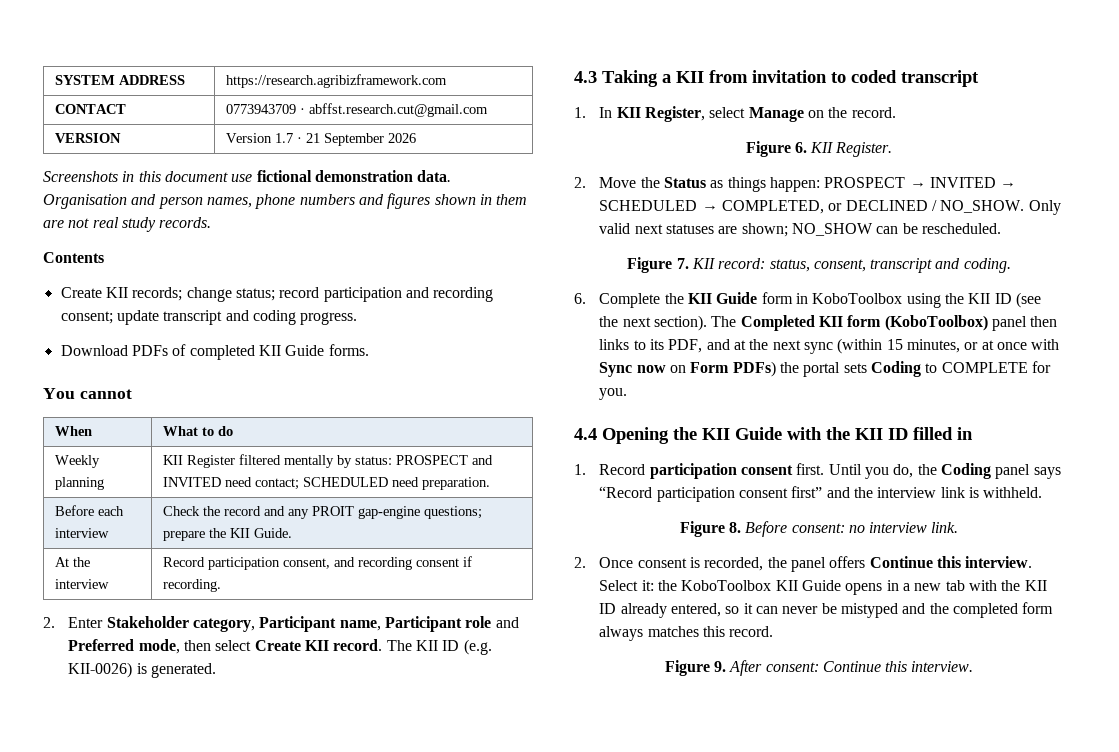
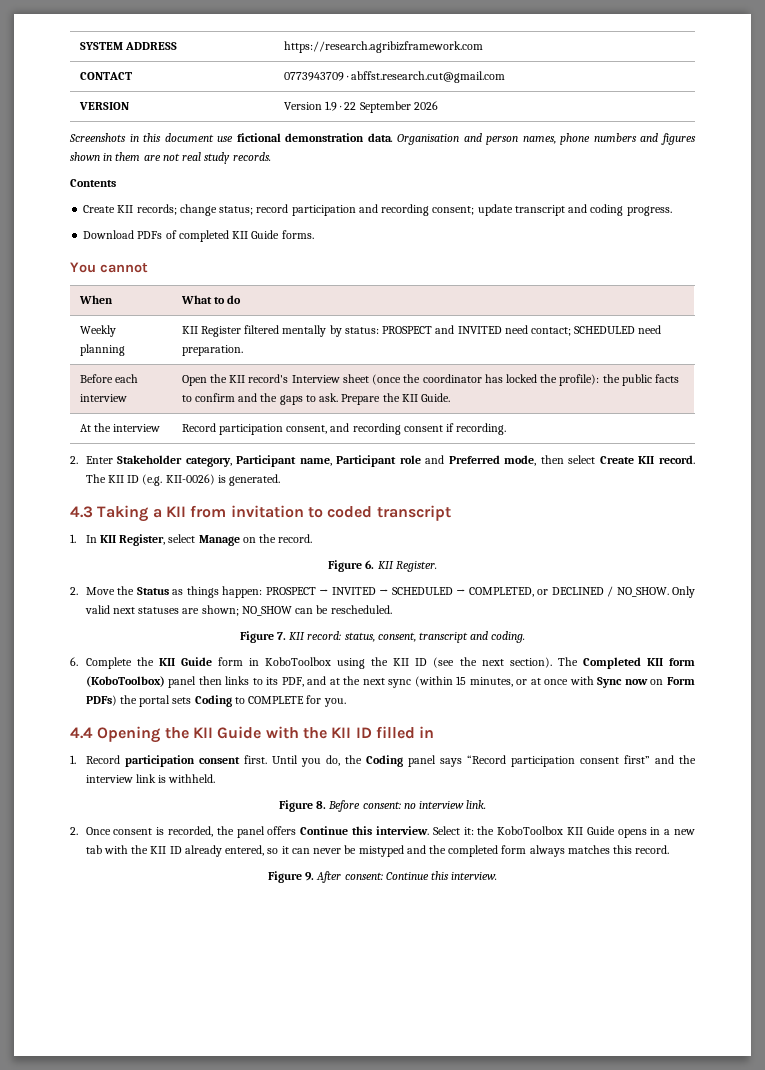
- VERSION | Version 1.7 · 21 September 2026
+ VERSION | Version 1.9 · 22 September 2026
- Before each interview | Check the record and any PROIT gap-engine questions; prepare the KII Guide.
+ Before each interview | Open the KII record's Interview sheet (once the coordinator has locked the profile): the public facts to confirm and the gaps to ask. Prepare the KII Guide.

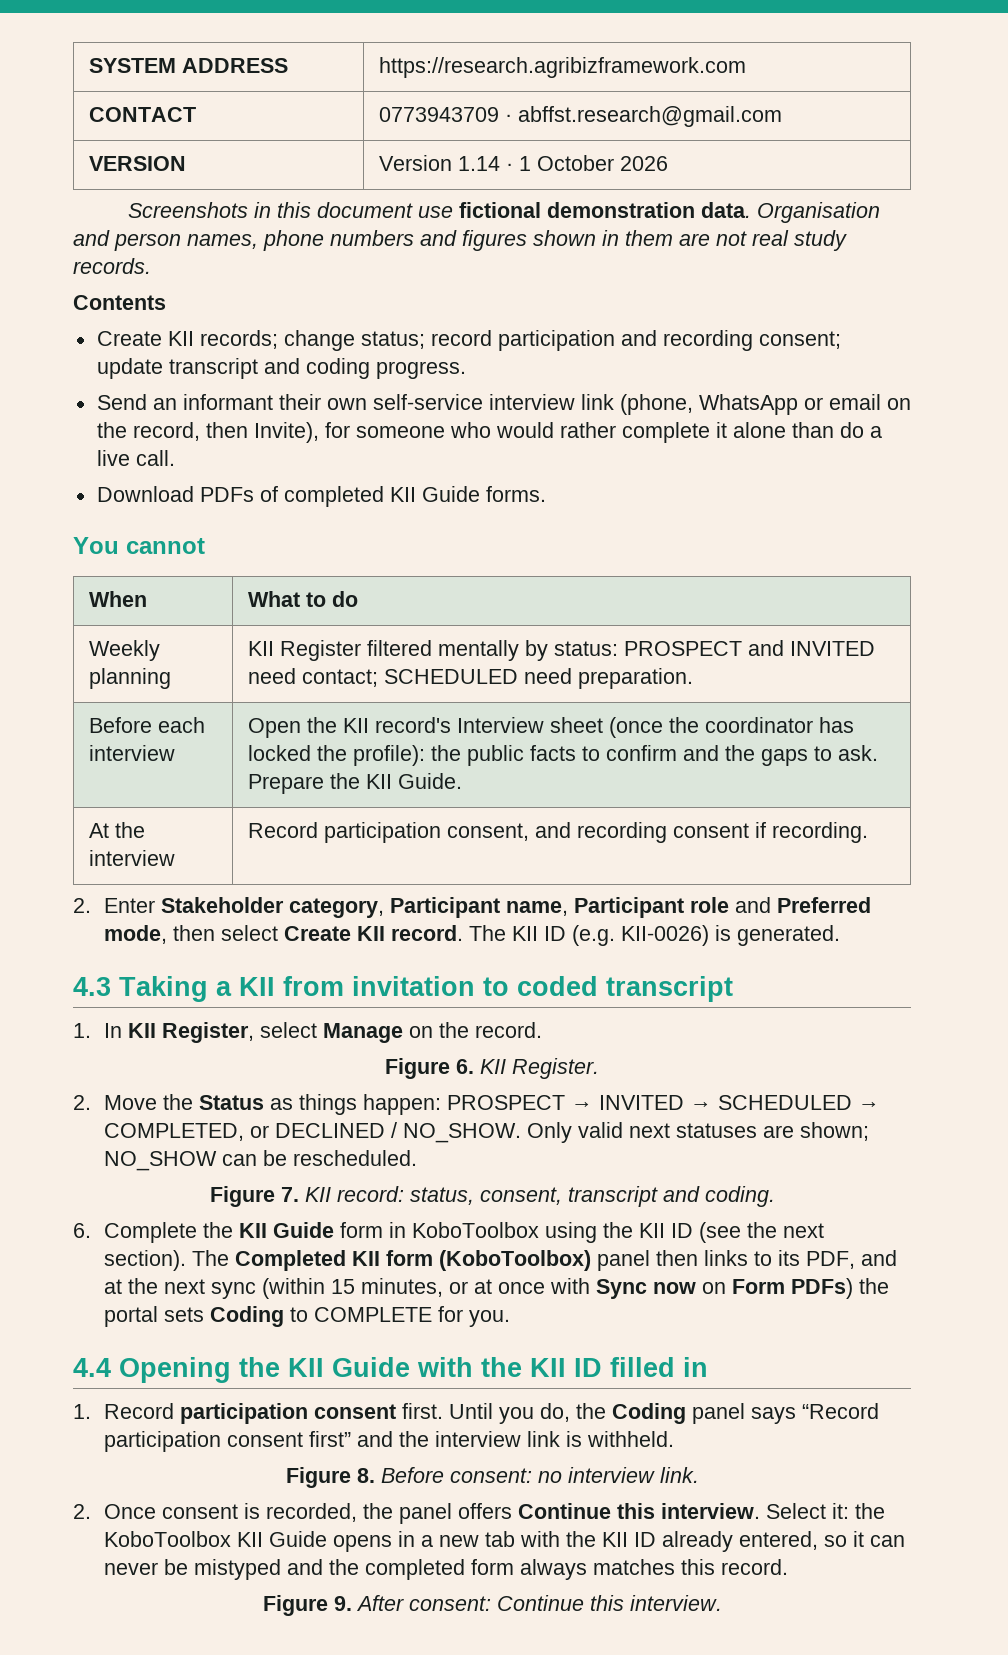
- CONTACT | 0773943709 · abffst.research.cut@gmail.com
+ CONTACT | 0773943709 · abffst.research@gmail.com
- VERSION | Version 1.9 · 22 September 2026
+ VERSION | Version 1.14 · 1 October 2026
+ Send an informant their own self-service interview link (phone, WhatsApp or email on the record, then Invite), for someone who would rather complete it alone than do a live call.

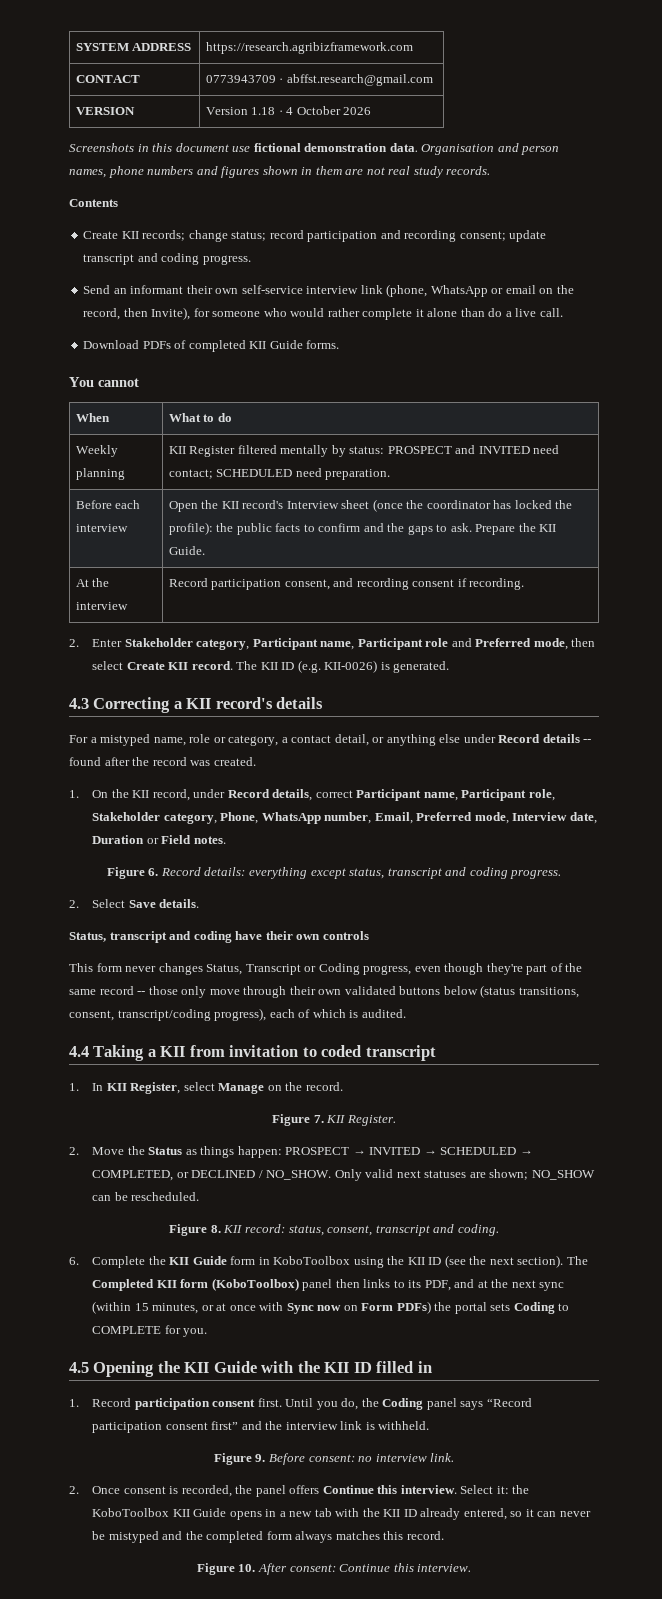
- VERSION | Version 1.14 · 1 October 2026
+ VERSION | Version 1.18 · 4 October 2026
- 4.3 Taking a KII from invitation to coded transcript
+ 4.3 Correcting a KII record's details
+ For a mistyped name, role or category, a contact detail, or anything else under Record details -- found after the record was created.
+ 1. On the KII record, under Record details, correct Participant name, Participant role, Stakeholder category, Phone, WhatsApp number, Email, Preferred mode, Interview date, Duration or Field notes.
+ Figure 6. Record details: everything except status, transcript and coding progress.
+ 2. Select Save details.
+ Status, transcript and coding have their own controls
+ This form never changes Status, Transcript or Coding progress, even though they're part of the same record -- those only move through their own validated buttons below (status transitions, consent, transcript/coding progress), each of which is audited.
+ 4.4 Taking a KII from invitation to coded transcript
- Figure 6. KII Register.
+ Figure 7. KII Register.
- Figure 7. KII record: status, consent, transcript and coding.
+ Figure 8. KII record: status, consent, transcript and coding.
- 4.4 Opening the KII Guide with the KII ID filled in
+ 4.5 Opening the KII Guide with the KII ID filled in
- Figure 8. Before consent: no interview link.
+ Figure 9. Before consent: no interview link.
- Figure 9. After consent: Continue this interview.
+ Figure 10. After consent: Continue this interview.

